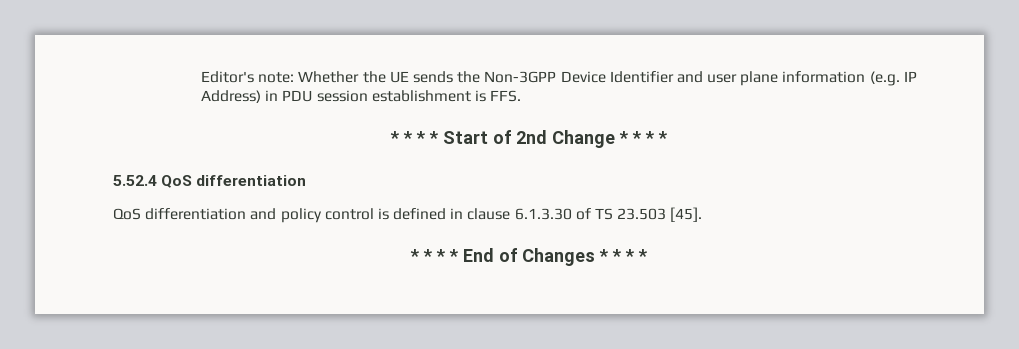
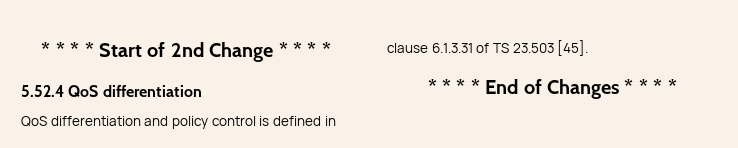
- Editor's note: Whether the UE sends the Non-3GPP Device Identifier and user plane information (e.g. IP Address) in PDU session establishment is FFS.
- QoS differentiation and policy control is defined in clause 6.1.3.30 of TS 23.503 [45].
+ QoS differentiation and policy control is defined in clause 6.1.3.31 of TS 23.503 [45].

